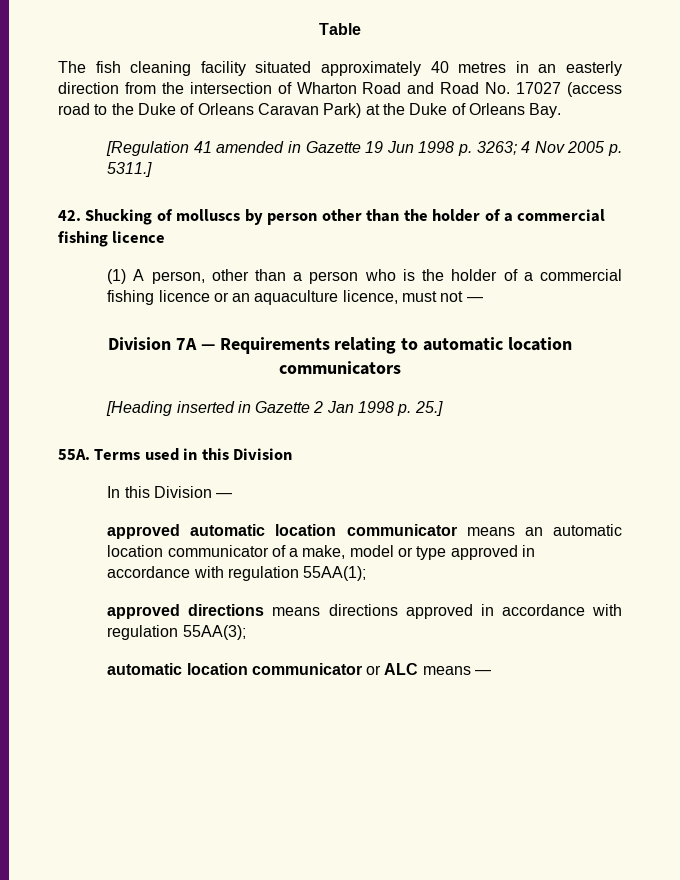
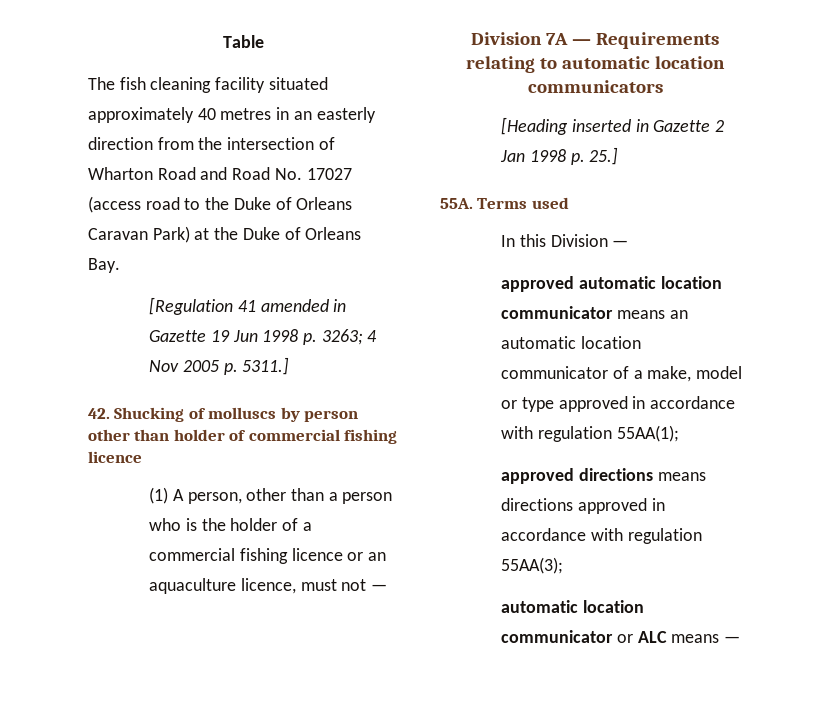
- 42. Shucking of molluscs by person other than the holder of a commercial fishing licence
+ 42. Shucking of molluscs by person other than holder of commercial fishing licence
- Terms used in this Division
+ Terms used

